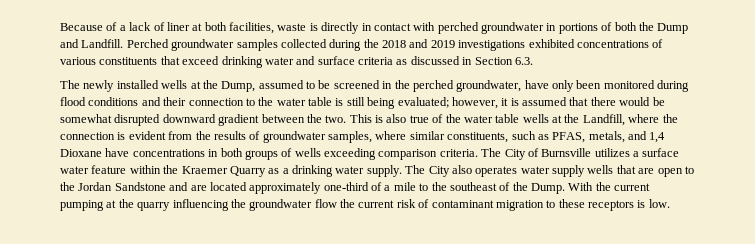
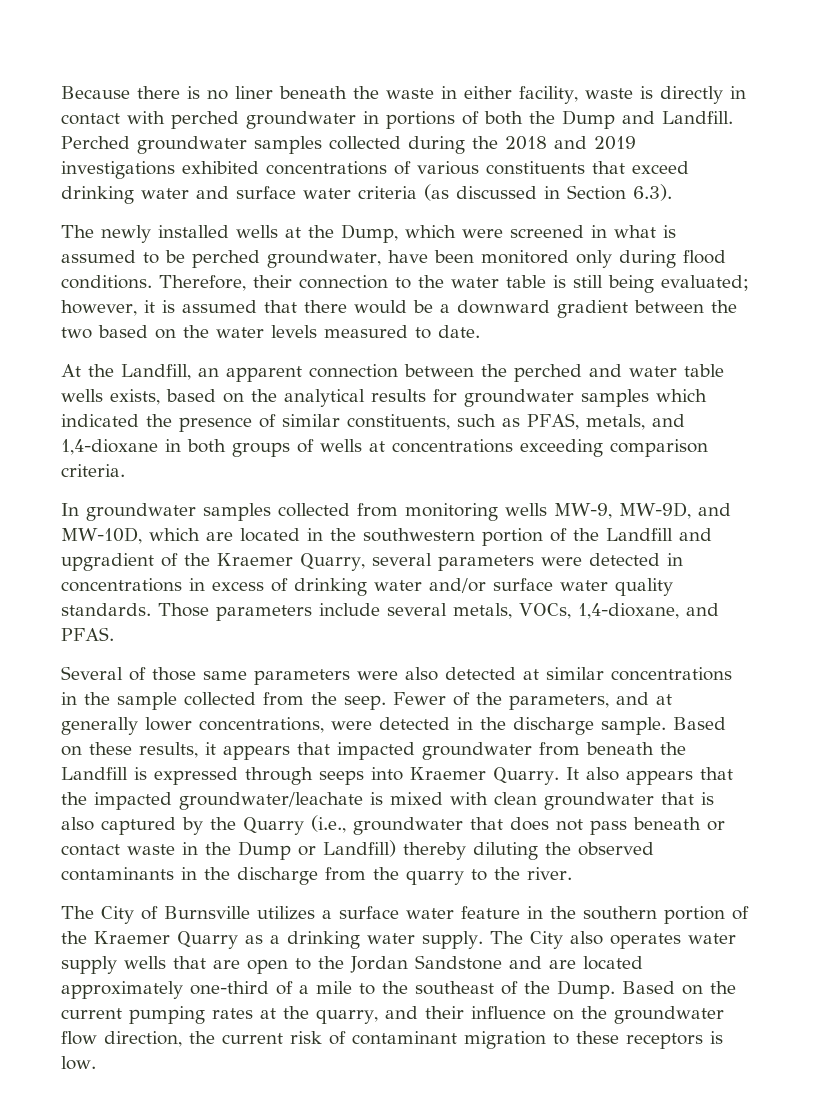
- Because of a lack of liner at both facilities, waste is directly in contact with perched groundwater in portions of both the Dump and Landfill.
+ Because there is no liner beneath the waste in either facility, waste is directly in contact with perched groundwater in portions of both the Dump and Landfill.
- Perched groundwater samples collected during the 2018 and 2019 investigations exhibited concentrations of various constituents that exceed drinking water and surface criteria as discussed in Section 6.3.
+ Perched groundwater samples collected during the 2018 and 2019 investigations exhibited concentrations of various constituents that exceed drinking water and surface water criteria (as discussed in Section 6.3).
- The newly installed wells at the Dump, assumed to be screened in the perched groundwater, have only been monitored during flood conditions and their connection to the water table is still being evaluated;
+ The newly installed wells at the Dump, which were screened in what is assumed to be perched groundwater, have been monitored only during flood conditions. Therefore, their connection to the water table is still being evaluated;
- however, it is assumed that there would be somewhat disrupted downward gradient between the two. This is also true of the water table wells at the Landfill, where the connection is evident from the results of groundwater samples, where similar constituents, such as PFAS, metals, and 1,4 Dioxane have concentrations in both groups of wells exceeding comparison criteria. The City of Burnsville utilizes a surface water feature within the Kraemer Quarry as a drinking water supply.
+ however, it is assumed that there would be a downward gradient between the two based on the water levels measured to date.
+ At the Landfill, an apparent connection between the perched and water table wells exists, based on the analytical results for groundwater samples which indicated the presence of similar constituents, such as PFAS, metals, and 1,4-dioxane in both groups of wells at concentrations exceeding comparison criteria.
+ In groundwater samples collected from monitoring wells MW-9, MW-9D, and MW-10D, which are located in the southwestern portion of the Landfill and upgradient of the Kraemer Quarry, several parameters were detected in concentrations in excess of drinking water and/or surface water quality standards. Those parameters include several metals, VOCs, 1,4-dioxane, and PFAS.
+ Several of those same parameters were also detected at similar concentrations in the sample collected from the seep. Fewer of the parameters, and at generally lower concentrations, were detected in the discharge sample. Based on these results, it appears that impacted groundwater from beneath the Landfill is expressed through seeps into Kraemer Quarry. It also appears that the impacted groundwater/leachate is mixed with clean groundwater that is also captured by the Quarry (i.e., groundwater that does not pass beneath or contact waste in the Dump or Landfill) thereby diluting the observed contaminants in the discharge from the quarry to the river.
+ The City of Burnsville utilizes a surface water feature in the southern portion of the Kraemer Quarry as a drinking water supply.
- With the current pumping at the quarry influencing the groundwater flow the current risk of contaminant migration to these receptors is low.
+ Based on the current pumping rates at the quarry, and their influence on the groundwater flow direction, the current risk of contaminant migration to these receptors is low.

